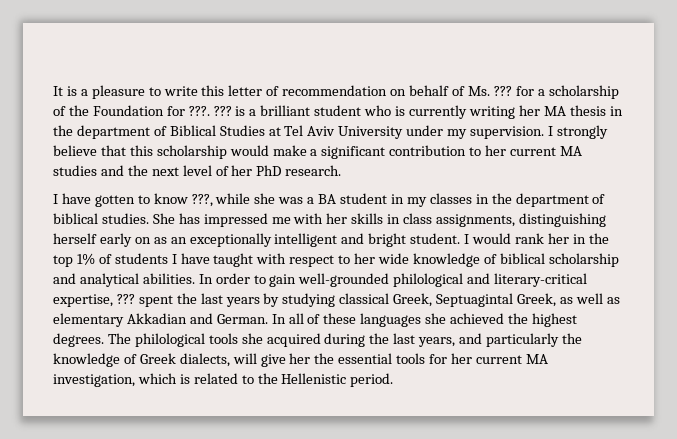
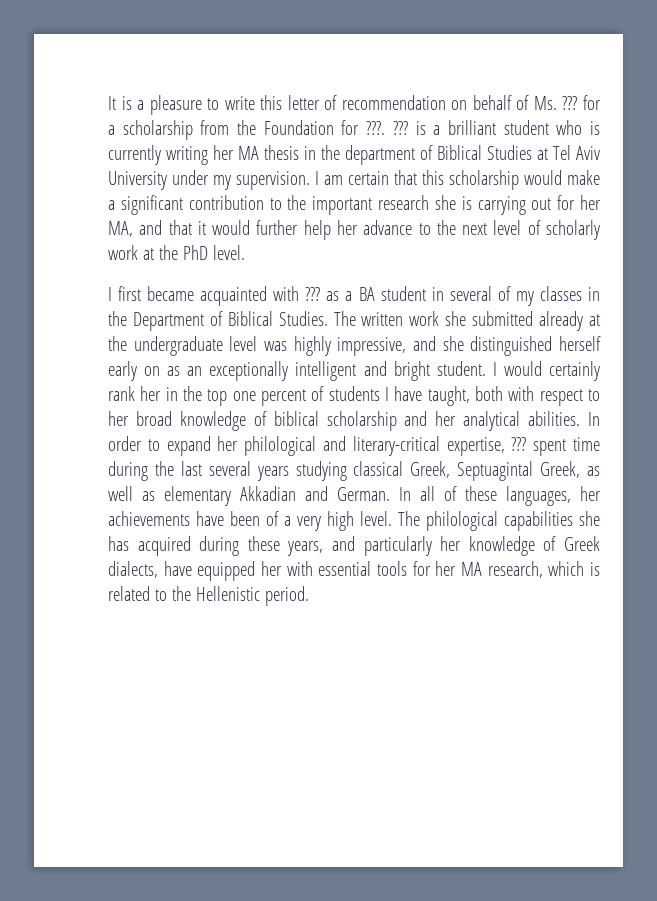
- It is a pleasure to write this letter of recommendation on behalf of Ms. ??? for a scholarship of the Foundation for ???.
+ It is a pleasure to write this letter of recommendation on behalf of Ms. ??? for a scholarship from the Foundation for ???.
- I strongly believe that this scholarship would make a significant contribution to her current MA studies and the next level of her PhD research.
- I have gotten to know ???, while she was a BA student in my classes in the department of biblical studies. She has impressed me with her skills in class assignments, distinguishing herself early on as an exceptionally intelligent and bright student.
+ I am certain that this scholarship would make a significant contribution to the important research she is carrying out for her MA, and that it would further help her advance to the next level of scholarly work at the PhD level.
+ I first became acquainted with ??? as a BA student in several of my classes in the Department of Biblical Studies. The written work she submitted already at the undergraduate level was highly impressive, and she distinguished herself early on as an exceptionally intelligent and bright student.
- I would rank her in the top 1% of students I have taught with respect to her wide knowledge of biblical scholarship and analytical abilities.
+ I would certainly rank her in the top one percent of students I have taught, both with respect to her broad knowledge of biblical scholarship and her analytical abilities.
- In order to gain well-grounded philological and literary-critical expertise, ??? spent the last years by studying classical Greek, Septuagintal Greek, as well as elementary Akkadian and German.
+ In order to expand her philological and literary-critical expertise, ??? spent time during the last several years studying classical Greek, Septuagintal Greek, as well as elementary Akkadian and German.
- In all of these languages she achieved the highest degrees. The philological tools she acquired during the last years, and particularly the knowledge of Greek dialects, will give her the essential tools for her current MA investigation, which is related to the Hellenistic period.
+ In all of these languages, her achievements have been of a very high level. The philological capabilities she has acquired during these years, and particularly her knowledge of Greek dialects, have equipped her with essential tools for her MA research, which is related to the Hellenistic period.

